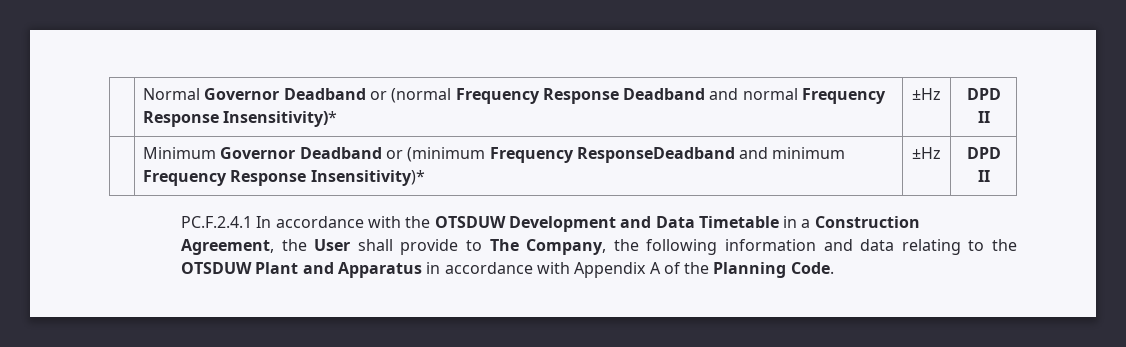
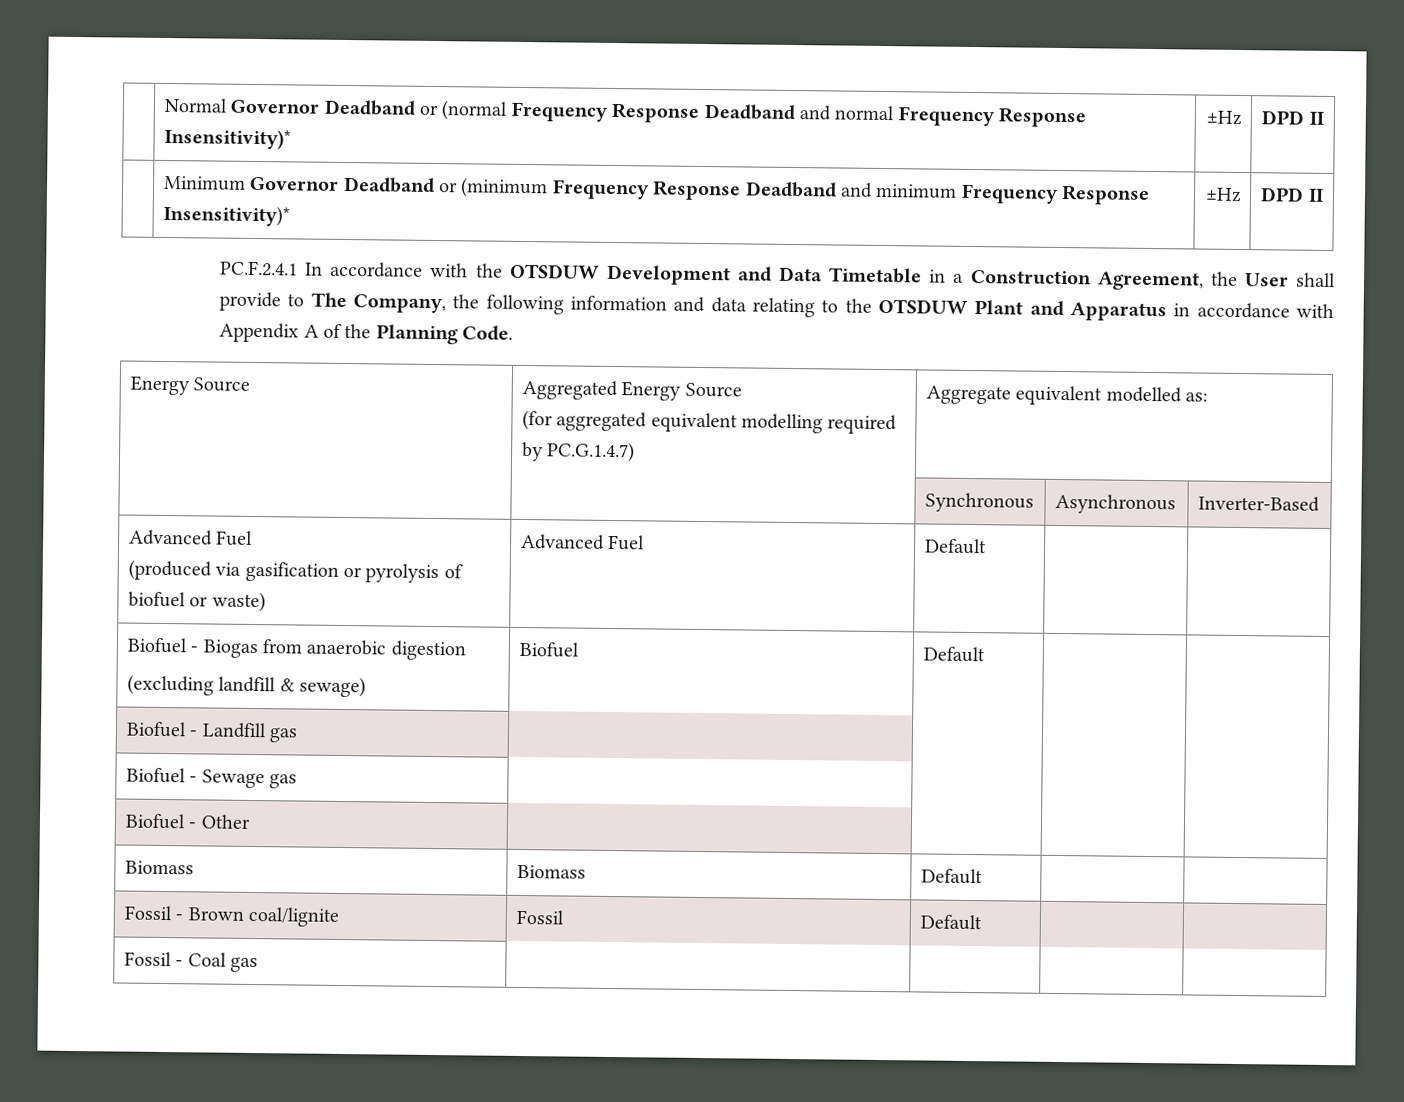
- | Minimum Governor Deadband or (minimum Frequency ResponseDeadband and minimum Frequency Response Insensitivity)* | ±Hz | DPD II
+ | Minimum Governor Deadband or (minimum Frequency Response Deadband and minimum Frequency Response Insensitivity)* | ±Hz | DPD II
+ Energy Source | Aggregated Energy Source
+ (for aggregated equivalent modelling required by PC.G.1.4.7) | Aggregate equivalent modelled as:
+ | | Synchronous | Asynchronous | Inverter-Based
+ Advanced Fuel
+ (produced via gasification or pyrolysis of biofuel or waste) | Advanced Fuel | Default | |
+ Biofuel - Biogas from anaerobic digestion
+ (excluding landfill & sewage) | Biofuel | Default | |
+ Biofuel - Landfill gas | | | |
+ Biofuel - Sewage gas | | | |
+ Biofuel - Other | | | |
+ Biomass | Biomass | Default | |
+ Fossil - Brown coal/lignite | Fossil | Default | |
+ Fossil - Coal gas | | | |

